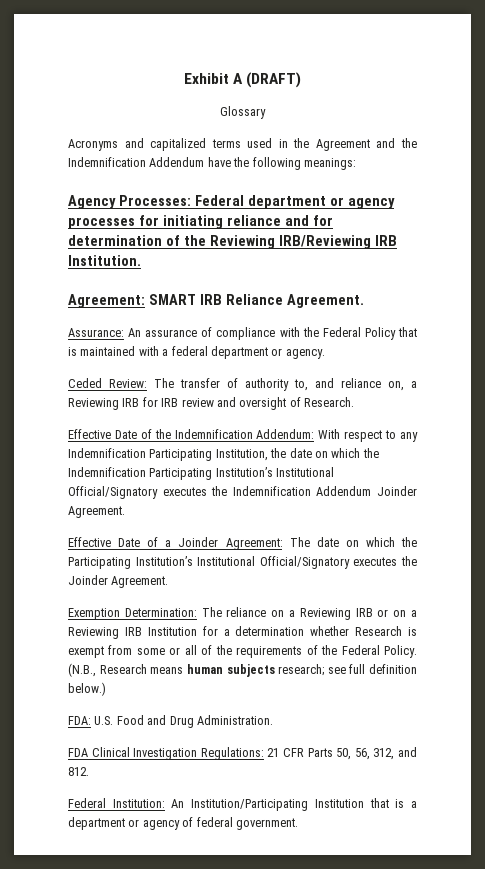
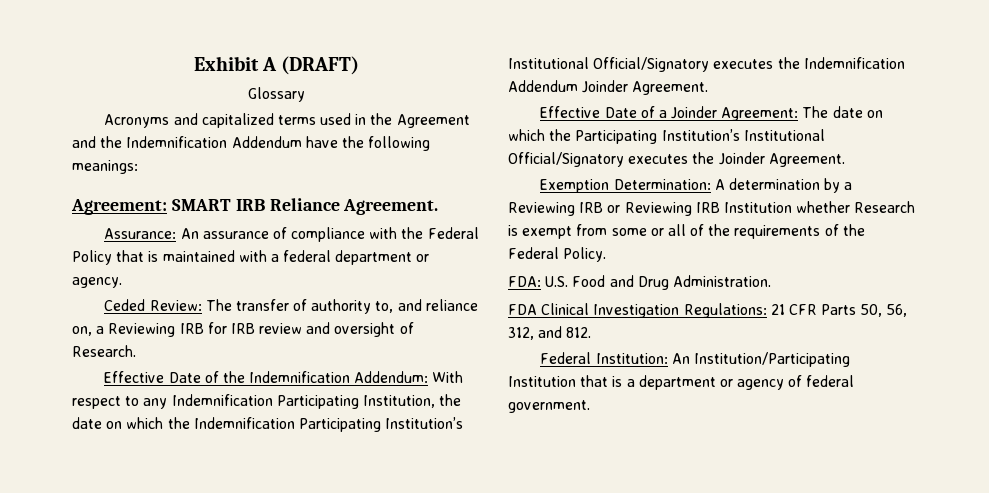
- Agency Processes: Federal department or agency processes for initiating reliance and for determination of the Reviewing IRB/Reviewing IRB Institution.
- Exemption Determination: The reliance on a Reviewing IRB or on a Reviewing IRB Institution for a determination whether Research is exempt from some or all of the requirements of the Federal Policy. (N.B., Research means human subjects research; see full definition below.)
+ Exemption Determination: A determination by a Reviewing IRB or Reviewing IRB Institution whether Research is exempt from some or all of the requirements of the Federal Policy.

